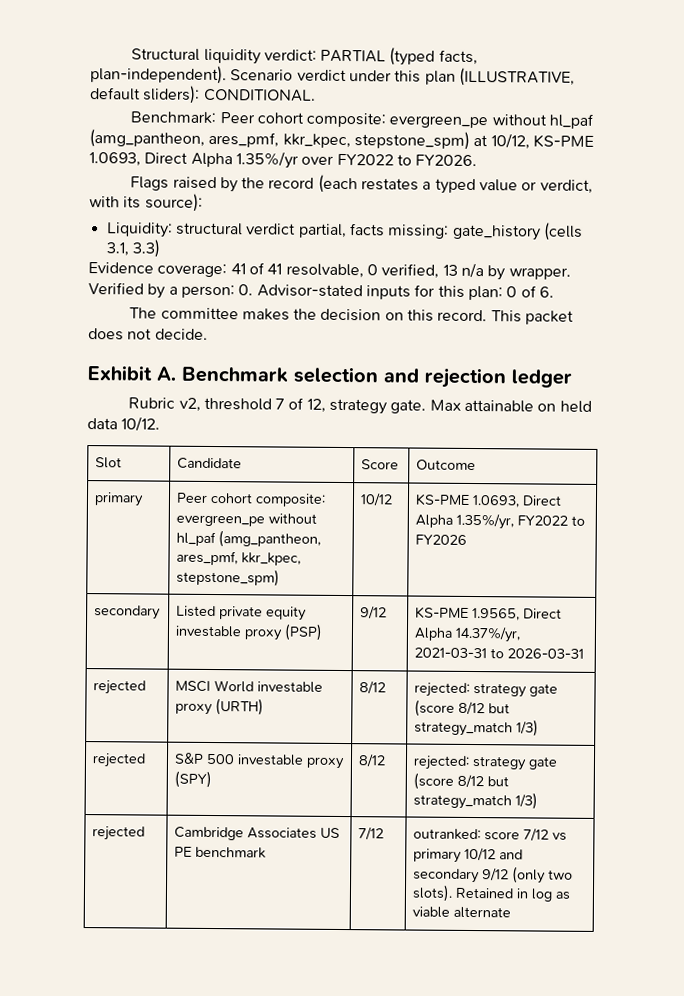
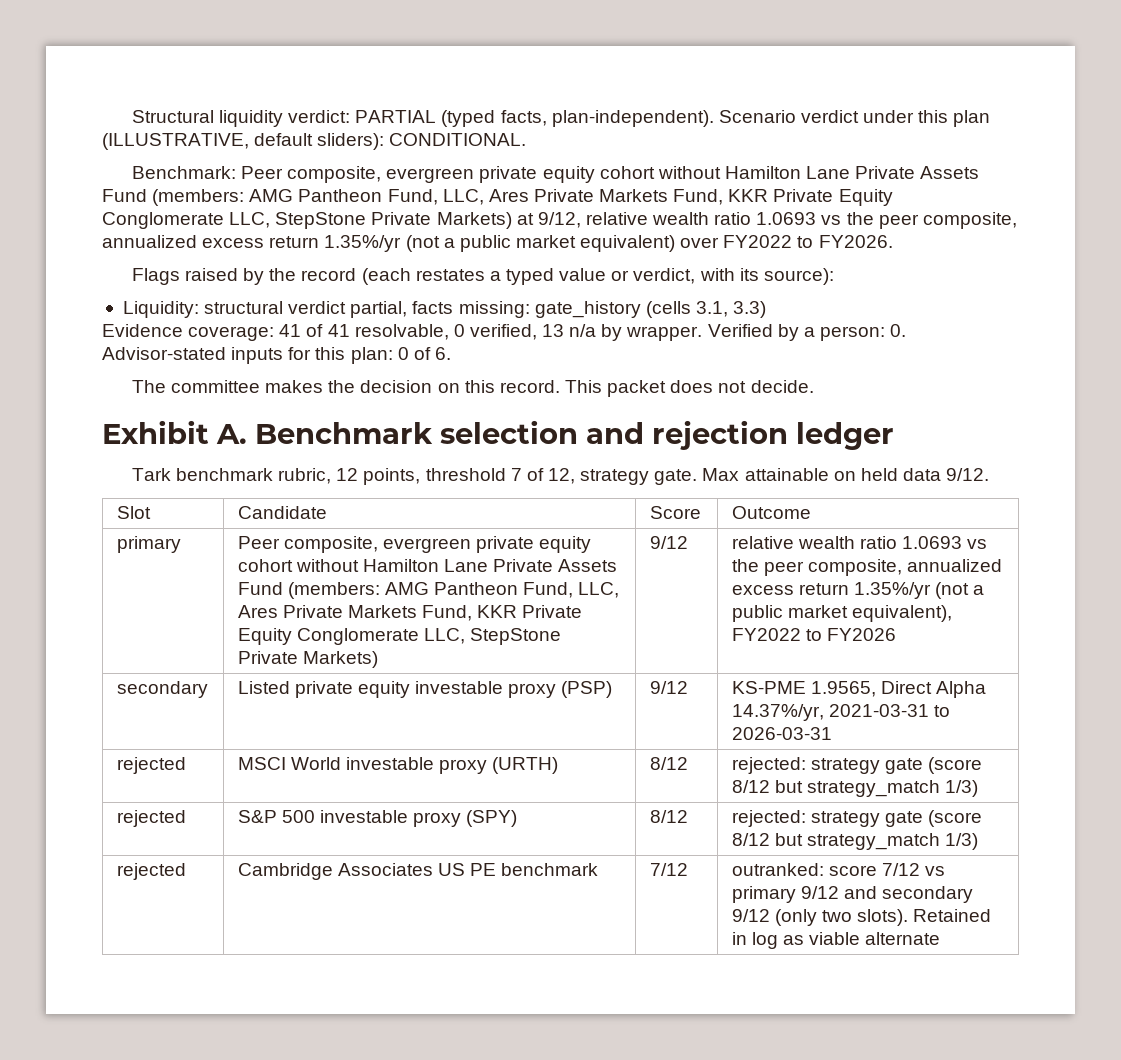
- Benchmark: Peer cohort composite: evergreen_pe without hl_paf (amg_pantheon, ares_pmf, kkr_kpec, stepstone_spm) at 10/12, KS-PME 1.0693, Direct Alpha 1.35%/yr over FY2022 to FY2026.
+ Benchmark: Peer composite, evergreen private equity cohort without Hamilton Lane Private Assets Fund (members: AMG Pantheon Fund, LLC, Ares Private Markets Fund, KKR Private Equity Conglomerate LLC, StepStone Private Markets) at 9/12, relative wealth ratio 1.0693 vs the peer composite, annualized excess return 1.35%/yr (not a public market equivalent) over FY2022 to FY2026.
- Rubric v2, threshold 7 of 12, strategy gate.
+ Tark benchmark rubric, 12 points, threshold 7 of 12, strategy gate.
- Max attainable on held data 10/12.
+ Max attainable on held data 9/12.
- Peer cohort composite: evergreen_pe without hl_paf (amg_pantheon, ares_pmf, kkr_kpec, stepstone_spm) | 10/12 | KS-PME 1.0693, Direct Alpha 1.35%/yr, FY2022 to FY2026
+ Peer composite, evergreen private equity cohort without Hamilton Lane Private Assets Fund (members: AMG Pantheon Fund, LLC, Ares Private Markets Fund, KKR Private Equity Conglomerate LLC, StepStone Private Markets) | 9/12 | relative wealth ratio 1.0693 vs the peer composite, annualized excess return 1.35%/yr (not a public market equivalent), FY2022 to FY2026
- rejected | Cambridge Associates US PE benchmark | 7/12 | outranked: score 7/12 vs primary 10/12 and secondary 9/12 (only two slots). Retained in log as viable alternate
+ rejected | Cambridge Associates US PE benchmark | 7/12 | outranked: score 7/12 vs primary 9/12 and secondary 9/12 (only two slots). Retained in log as viable alternate

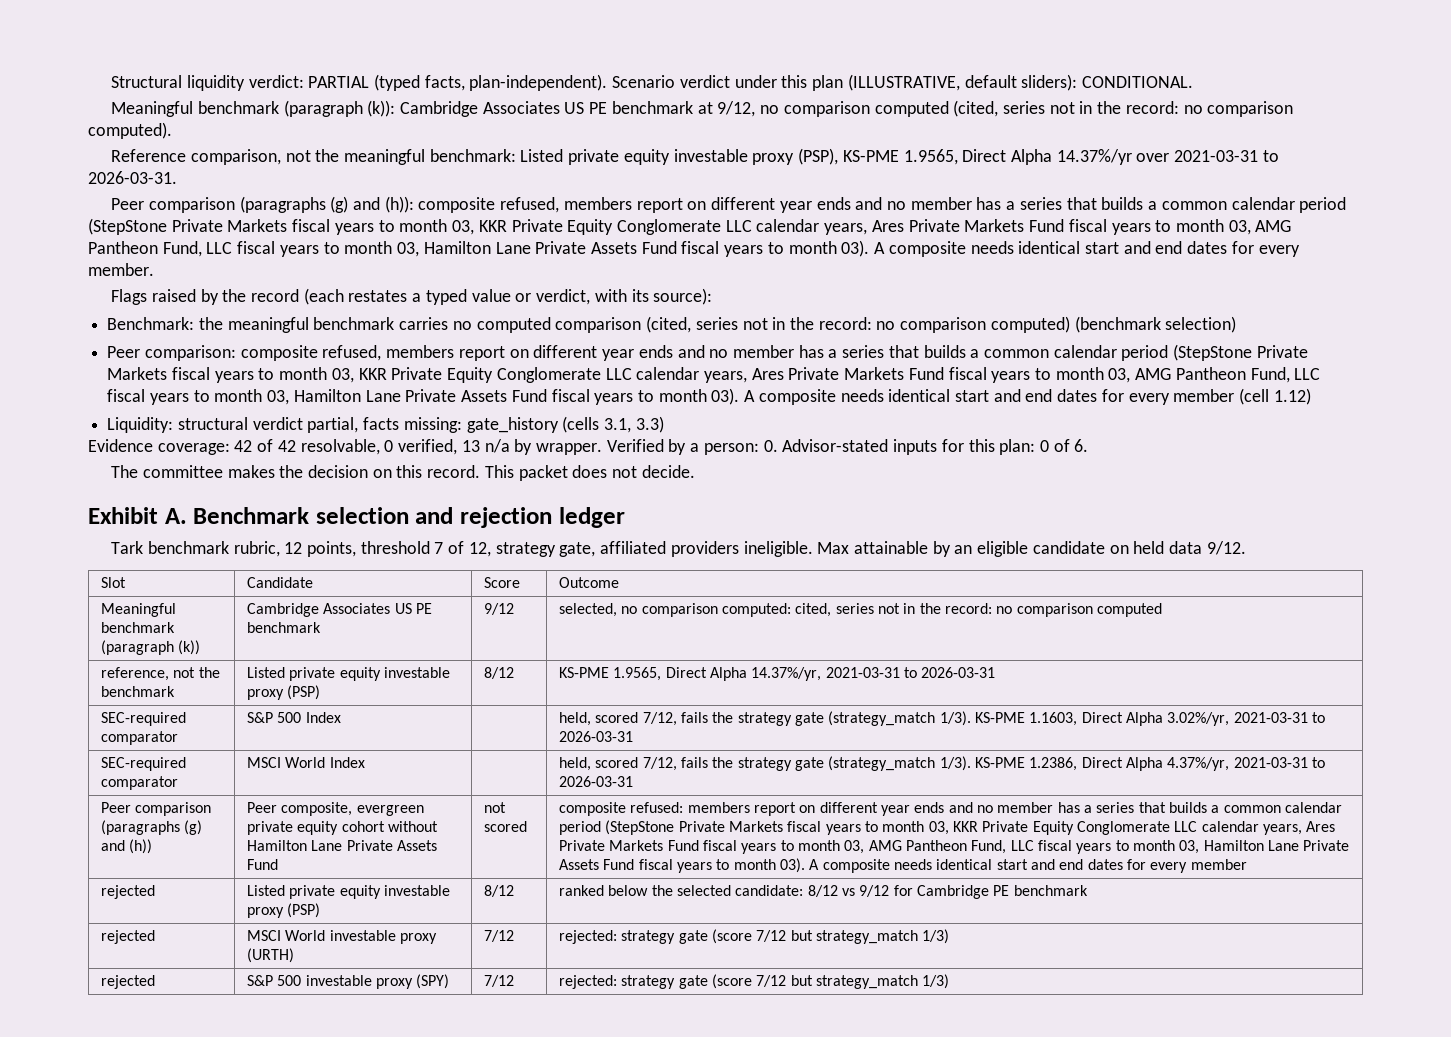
- Benchmark: Peer composite, evergreen private equity cohort without Hamilton Lane Private Assets Fund (members: AMG Pantheon Fund, LLC, Ares Private Markets Fund, KKR Private Equity Conglomerate LLC, StepStone Private Markets) at 9/12, relative wealth ratio 1.0693 vs the peer composite, annualized excess return 1.35%/yr (not a public market equivalent) over FY2022 to FY2026.
+ Meaningful benchmark (paragraph (k)): Cambridge Associates US PE benchmark at 9/12, no comparison computed (cited, series not in the record: no comparison computed).
+ Reference comparison, not the meaningful benchmark: Listed private equity investable proxy (PSP), KS-PME 1.9565, Direct Alpha 14.37%/yr over 2021-03-31 to 2026-03-31.
+ Peer comparison (paragraphs (g) and (h)): composite refused, members report on different year ends and no member has a series that builds a common calendar period (StepStone Private Markets fiscal years to month 03, KKR Private Equity Conglomerate LLC calendar years, Ares Private Markets Fund fiscal years to month 03, AMG Pantheon Fund, LLC fiscal years to month 03, Hamilton Lane Private Assets Fund fiscal years to month 03). A composite needs identical start and end dates for every member.
+ Benchmark: the meaningful benchmark carries no computed comparison (cited, series not in the record: no comparison computed) (benchmark selection)
+ Peer comparison: composite refused, members report on different year ends and no member has a series that builds a common calendar period (StepStone Private Markets fiscal years to month 03, KKR Private Equity Conglomerate LLC calendar years, Ares Private Markets Fund fiscal years to month 03, AMG Pantheon Fund, LLC fiscal years to month 03, Hamilton Lane Private Assets Fund fiscal years to month 03). A composite needs identical start and end dates for every member (cell 1.12)
- Evidence coverage: 41 of 41 resolvable, 0 verified, 13 n/a by wrapper.
+ Evidence coverage: 42 of 42 resolvable, 0 verified, 13 n/a by wrapper.
- Tark benchmark rubric, 12 points, threshold 7 of 12, strategy gate. Max attainable on held data 9/12.
+ Tark benchmark rubric, 12 points, threshold 7 of 12, strategy gate, affiliated providers ineligible. Max attainable by an eligible candidate on held data 9/12.
  Slot | Candidate | Score | Outcome
- primary
+ Meaningful benchmark (paragraph (k)) | Cambridge Associates US PE benchmark | 9/12 | selected, no comparison computed: cited, series not in the record: no comparison computed
+ reference, not the benchmark | Listed private equity investable proxy (PSP) | 8/12 | KS-PME 1.9565, Direct Alpha 14.37%/yr, 2021-03-31 to 2026-03-31
+ SEC-required comparator | S&P 500 Index | | held, scored 7/12, fails the strategy gate (strategy_match 1/3). KS-PME 1.1603, Direct Alpha 3.02%/yr, 2021-03-31 to 2026-03-31
+ SEC-required comparator | MSCI World Index | | held, scored 7/12, fails the strategy gate (strategy_match 1/3). KS-PME 1.2386, Direct Alpha 4.37%/yr, 2021-03-31 to 2026-03-31
+ Peer comparison (paragraphs (g) and (h))
- Peer composite, evergreen private equity cohort without Hamilton Lane Private Assets Fund (members: AMG Pantheon Fund, LLC, Ares Private Markets Fund, KKR Private Equity Conglomerate LLC, StepStone Private Markets) | 9/12 | relative wealth ratio 1.0693 vs the peer composite, annualized excess return 1.35%/yr (not a public market equivalent), FY2022 to FY2026
- secondary | Listed private equity investable proxy (PSP) | 9/12 | KS-PME 1.9565, Direct Alpha 14.37%/yr, 2021-03-31 to 2026-03-31
+ Peer composite, evergreen private equity cohort without Hamilton Lane Private Assets Fund | not scored | composite refused: members report on different year ends and no member has a series that builds a common calendar period (StepStone Private Markets fiscal years to month 03, KKR Private Equity Conglomerate LLC calendar years, Ares Private Markets Fund fiscal years to month 03, AMG Pantheon Fund, LLC fiscal years to month 03, Hamilton Lane Private Assets Fund fiscal years to month 03). A composite needs identical start and end dates for every member
+ rejected | Listed private equity investable proxy (PSP) | 8/12 | ranked below the selected candidate: 8/12 vs 9/12 for Cambridge PE benchmark
- rejected | MSCI World investable proxy (URTH) | 8/12 | rejected: strategy gate (score 8/12 but strategy_match 1/3)
+ rejected | MSCI World investable proxy (URTH) | 7/12 | rejected: strategy gate (score 7/12 but strategy_match 1/3)
- rejected | S&P 500 investable proxy (SPY) | 8/12 | rejected: strategy gate (score 8/12 but strategy_match 1/3)
- rejected | Cambridge Associates US PE benchmark | 7/12 | outranked: score 7/12 vs primary 9/12 and secondary 9/12 (only two slots). Retained in log as viable alternate
+ rejected | S&P 500 investable proxy (SPY) | 7/12 | rejected: strategy gate (score 7/12 but strategy_match 1/3)

